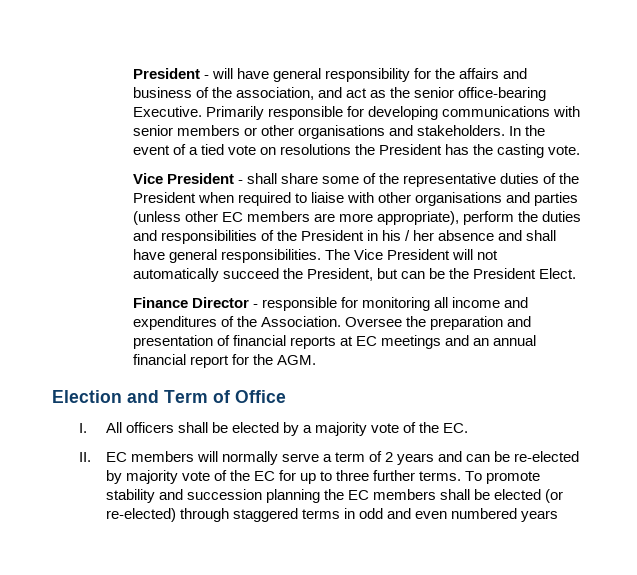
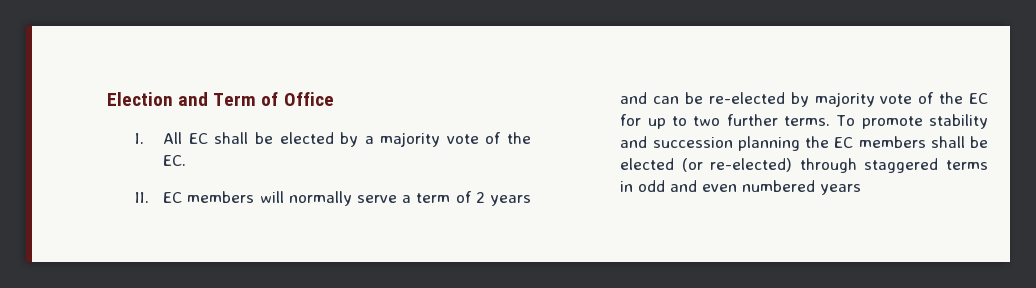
- President - will have general responsibility for the affairs and business of the association, and act as the senior office-bearing Executive. Primarily responsible for developing communications with senior members or other organisations and stakeholders. In the event of a tied vote on resolutions the President has the casting vote.
- Vice President - shall share some of the representative duties of the President when required to liaise with other organisations and parties (unless other EC members are more appropriate), perform the duties and responsibilities of the President in his / her absence and shall have general responsibilities. The Vice President will not automatically succeed the President, but can be the President Elect.
- Finance Director - responsible for monitoring all income and expenditures of the Association. Oversee the preparation and presentation of financial reports at EC meetings and an annual financial report for the AGM.
- I. All officers shall be elected by a majority vote of the EC.
+ I. All EC shall be elected by a majority vote of the EC.
- II. EC members will normally serve a term of 2 years and can be re-elected by majority vote of the EC for up to three further terms.
+ II. EC members will normally serve a term of 2 years and can be re-elected by majority vote of the EC for up to two further terms.

